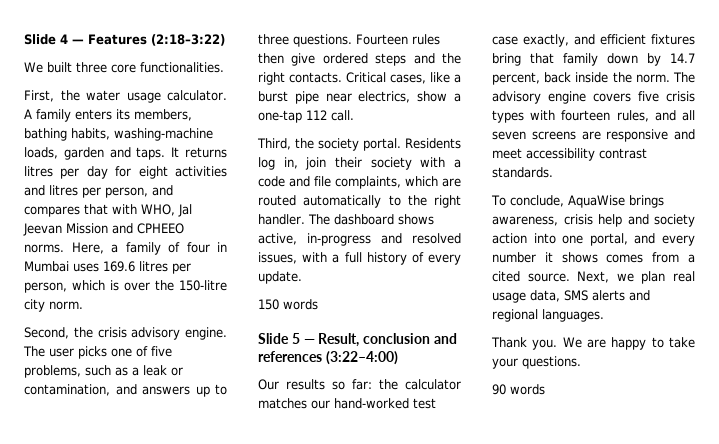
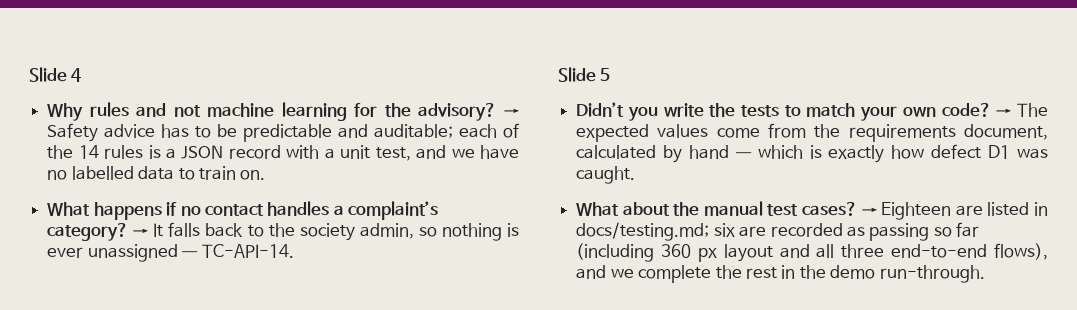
- Slide 4 — Features (2:18–3:22)
- We built three core functionalities.
- First, the water usage calculator. A family enters its members, bathing habits, washing-machine loads, garden and taps. It returns litres per day for eight activities and litres per person, and compares that with WHO, Jal Jeevan Mission and CPHEEO norms. Here, a family of four in Mumbai uses 169.6 litres per person, which is over the 150-litre city norm.
- Second, the crisis advisory engine. The user picks one of five problems, such as a leak or contamination, and answers up to three questions. Fourteen rules then give ordered steps and the right contacts. Critical cases, like a burst pipe near electrics, show a one-tap 112 call.
- Third, the society portal. Residents log in, join their society with a code and file complaints, which are routed automatically to the right handler. The dashboard shows active, in-progress and resolved issues, with a full history of every update.
- 150 words
- Slide 5 — Result, conclusion and references (3:22–4:00)
- Our results so far: the calculator matches our hand-worked test case exactly, and efficient fixtures bring that family down by 14.7 percent, back inside the norm. The advisory engine covers five crisis types with fourteen rules, and all seven screens are responsive and meet accessibility contrast standards.
- To conclude, AquaWise brings awareness, crisis help and society action into one portal, and every number it shows comes from a cited source. Next, we plan real usage data, SMS alerts and regional languages.
- Thank you. We are happy to take your questions.
- 90 words
+ Slide 4
+ Why rules and not machine learning for the advisory? → Safety advice has to be predictable and auditable; each of the 14 rules is a JSON record with a unit test, and we have no labelled data to train on.
+ What happens if no contact handles a complaint’s category? → It falls back to the society admin, so nothing is ever unassigned — TC-API-14.
+ Slide 5
+ Didn’t you write the tests to match your own code? → The expected values come from the requirements document, calculated by hand — which is exactly how defect D1 was caught.
+ What about the manual test cases? → Eighteen are listed in docs/testing.md; six are recorded as passing so far (including 360 px layout and all three end-to-end flows), and we complete the rest in the demo run-through.

